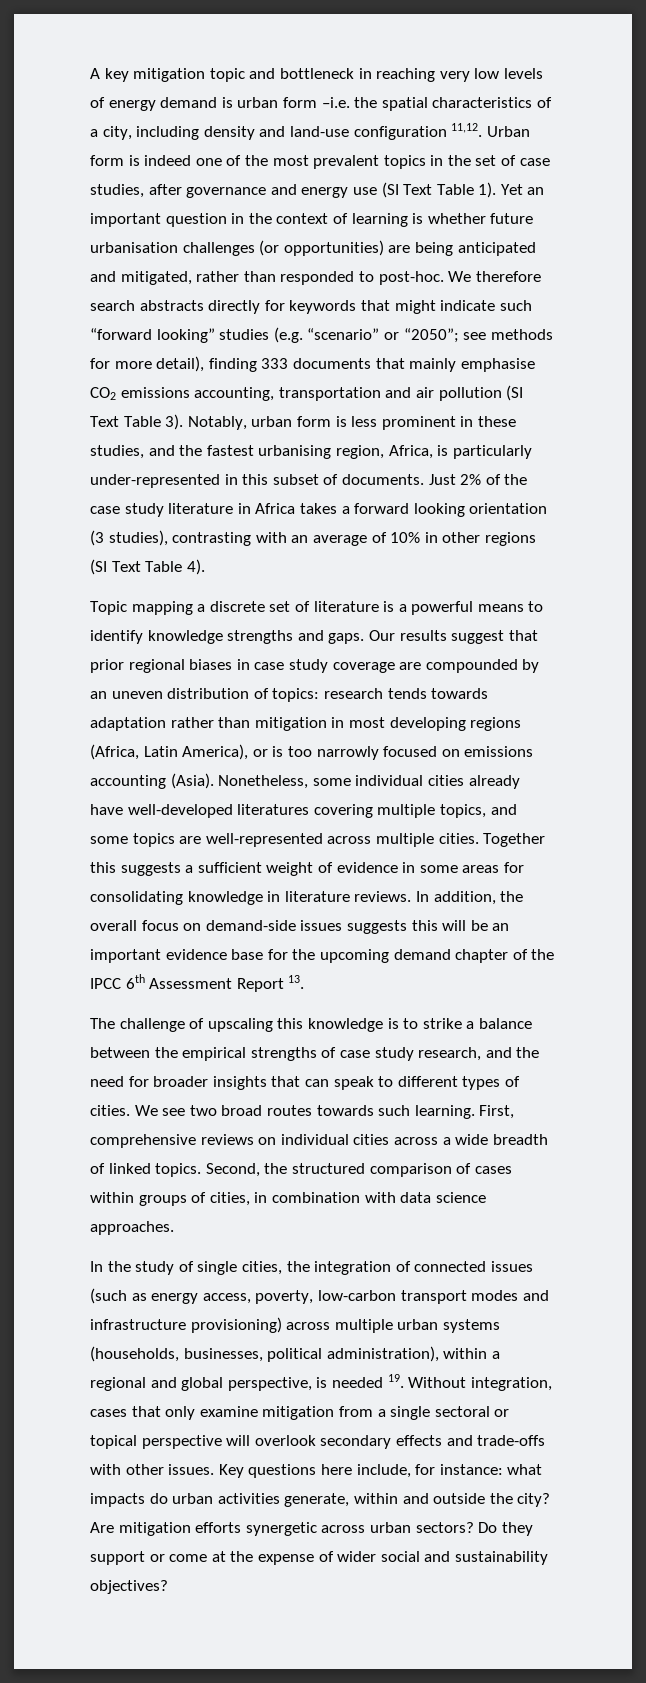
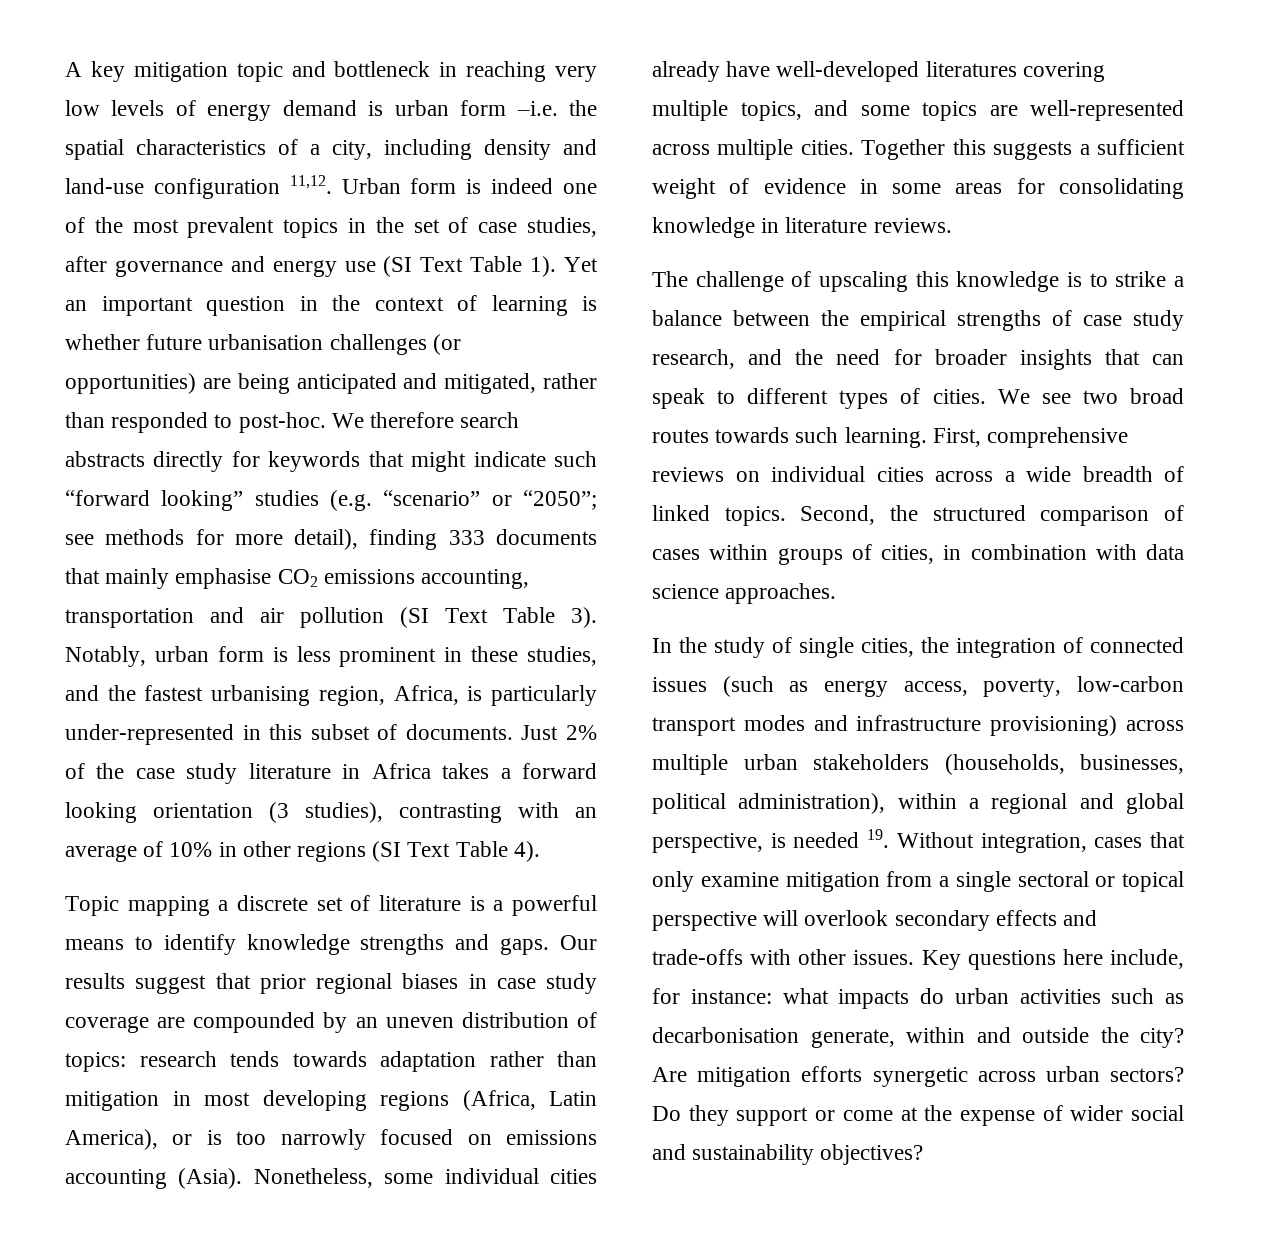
- In addition, the overall focus on demand-side issues suggests this will be an important evidence base for the upcoming demand chapter of the IPCC 6th Assessment Report 13.
- In the study of single cities, the integration of connected issues (such as energy access, poverty, low-carbon transport modes and infrastructure provisioning) across multiple urban systems (households, businesses, political administration), within a regional and global perspective, is needed 19. Without integration, cases that only examine mitigation from a single sectoral or topical perspective will overlook secondary effects and trade-offs with other issues.
+ In the study of single cities, the integration of connected issues (such as energy access, poverty, low-carbon transport modes and infrastructure provisioning) across multiple urban stakeholders (households, businesses, political administration), within a regional and global perspective, is needed 19. Without integration, cases that only examine mitigation from a single sectoral or topical perspective will overlook secondary effects and trade-offs with other issues.
- Key questions here include, for instance: what impacts do urban activities generate, within and outside the city?
+ Key questions here include, for instance: what impacts do urban activities such as decarbonisation generate, within and outside the city?

